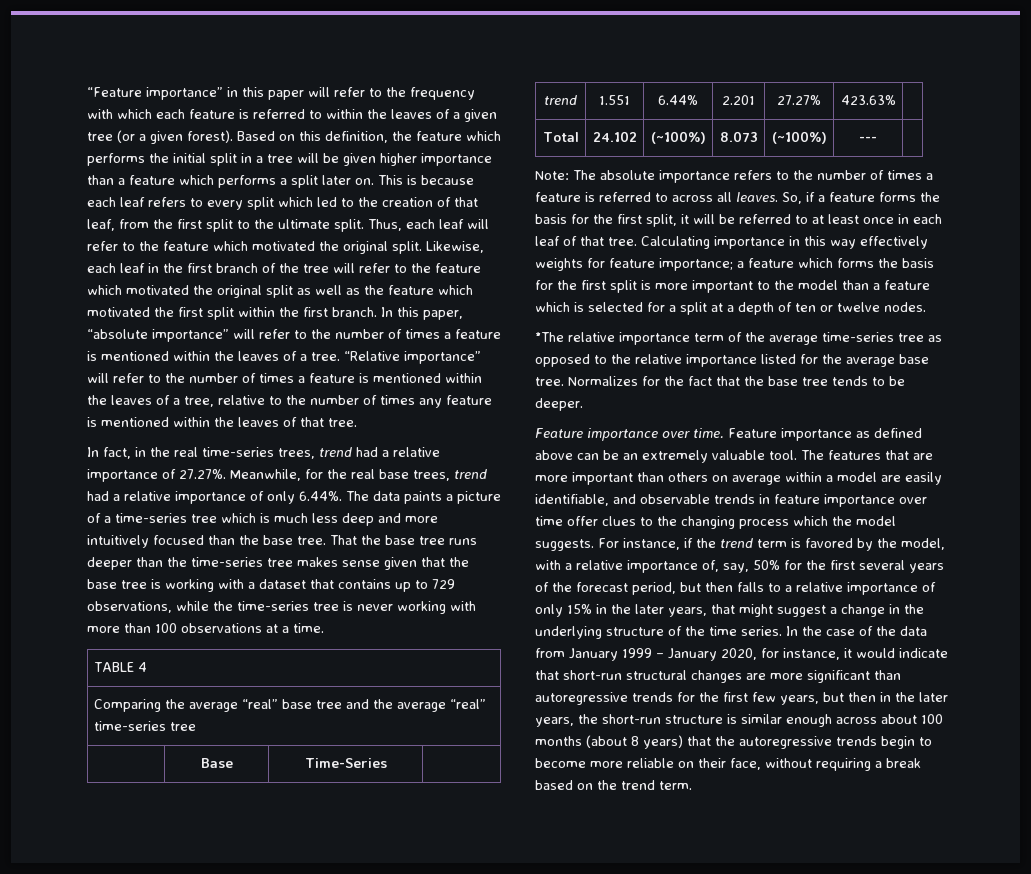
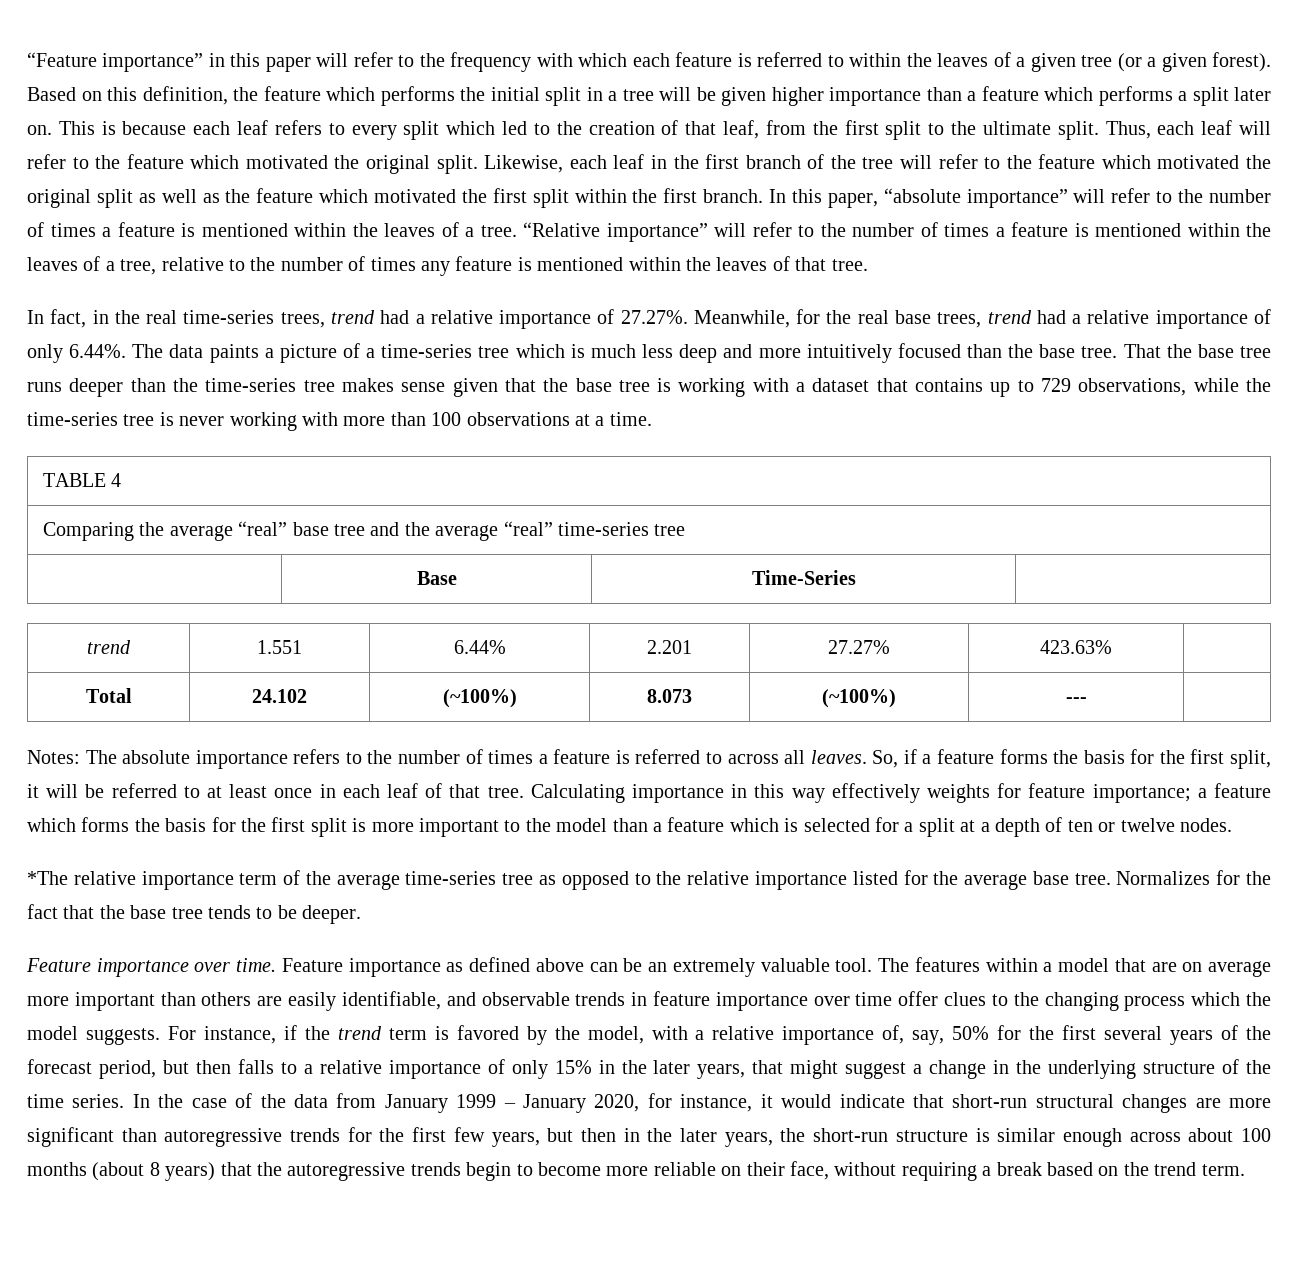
- Note: The absolute importance refers to the number of times a feature is referred to across all leaves.
+ Notes: The absolute importance refers to the number of times a feature is referred to across all leaves.
- The features that are more important than others on average within a model are easily identifiable, and observable trends in feature importance over time offer clues to the changing process which the model suggests.
+ The features within a model that are on average more important than others are easily identifiable, and observable trends in feature importance over time offer clues to the changing process which the model suggests.

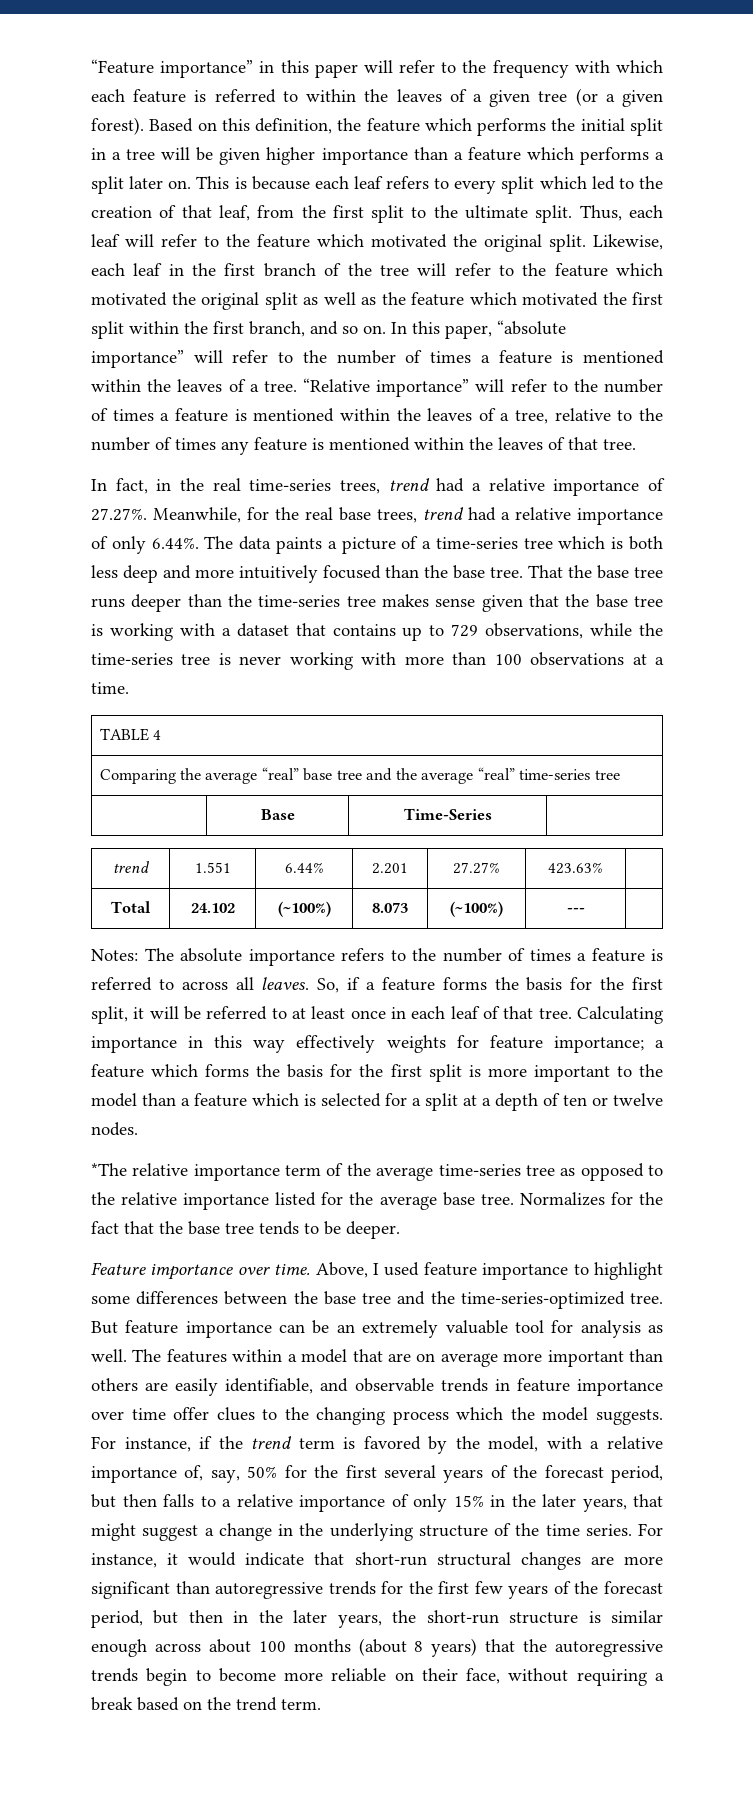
- Likewise, each leaf in the first branch of the tree will refer to the feature which motivated the original split as well as the feature which motivated the first split within the first branch.
+ Likewise, each leaf in the first branch of the tree will refer to the feature which motivated the original split as well as the feature which motivated the first split within the first branch, and so on.
- In fact, in the real time-series trees, trend had a relative importance of 27.27%. Meanwhile, for the real base trees, trend had a relative importance of only 6.44%. The data paints a picture of a time-series tree which is much less deep and more intuitively focused than the base tree.
+ In fact, in the real time-series trees, trend had a relative importance of 27.27%. Meanwhile, for the real base trees, trend had a relative importance of only 6.44%. The data paints a picture of a time-series tree which is both less deep and more intuitively focused than the base tree.
- Feature importance as defined above can be an extremely valuable tool.
+ Above, I used feature importance to highlight some differences between the base tree and the time-series-optimized tree. But feature importance can be an extremely valuable tool for analysis as well.
- In the case of the data from January 1999 – January 2020, for instance, it would indicate that short-run structural changes are more significant than autoregressive trends for the first few years, but then in the later years, the short-run structure is similar enough across about 100 months (about 8 years) that the autoregressive trends begin to become more reliable on their face, without requiring a break based on the trend term.
+ For instance, it would indicate that short-run structural changes are more significant than autoregressive trends for the first few years of the forecast period, but then in the later years, the short-run structure is similar enough across about 100 months (about 8 years) that the autoregressive trends begin to become more reliable on their face, without requiring a break based on the trend term.

